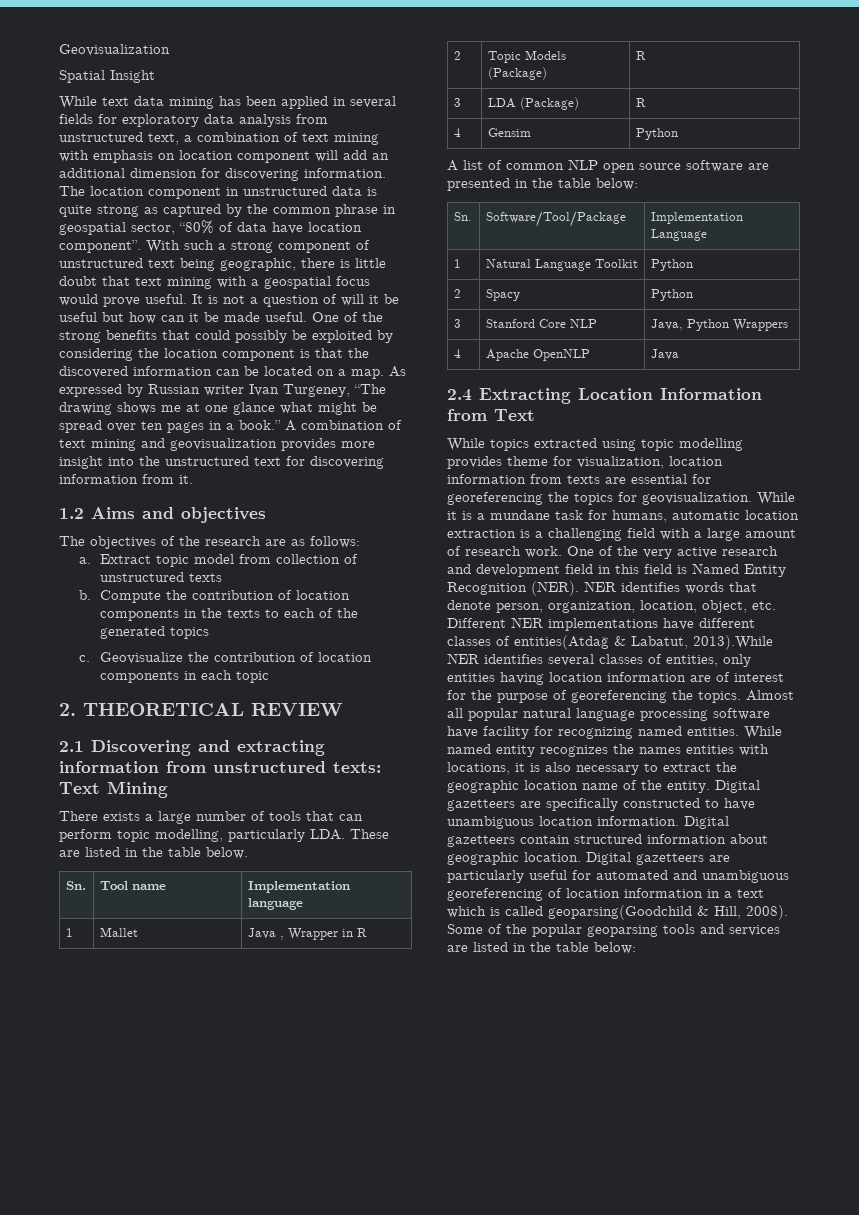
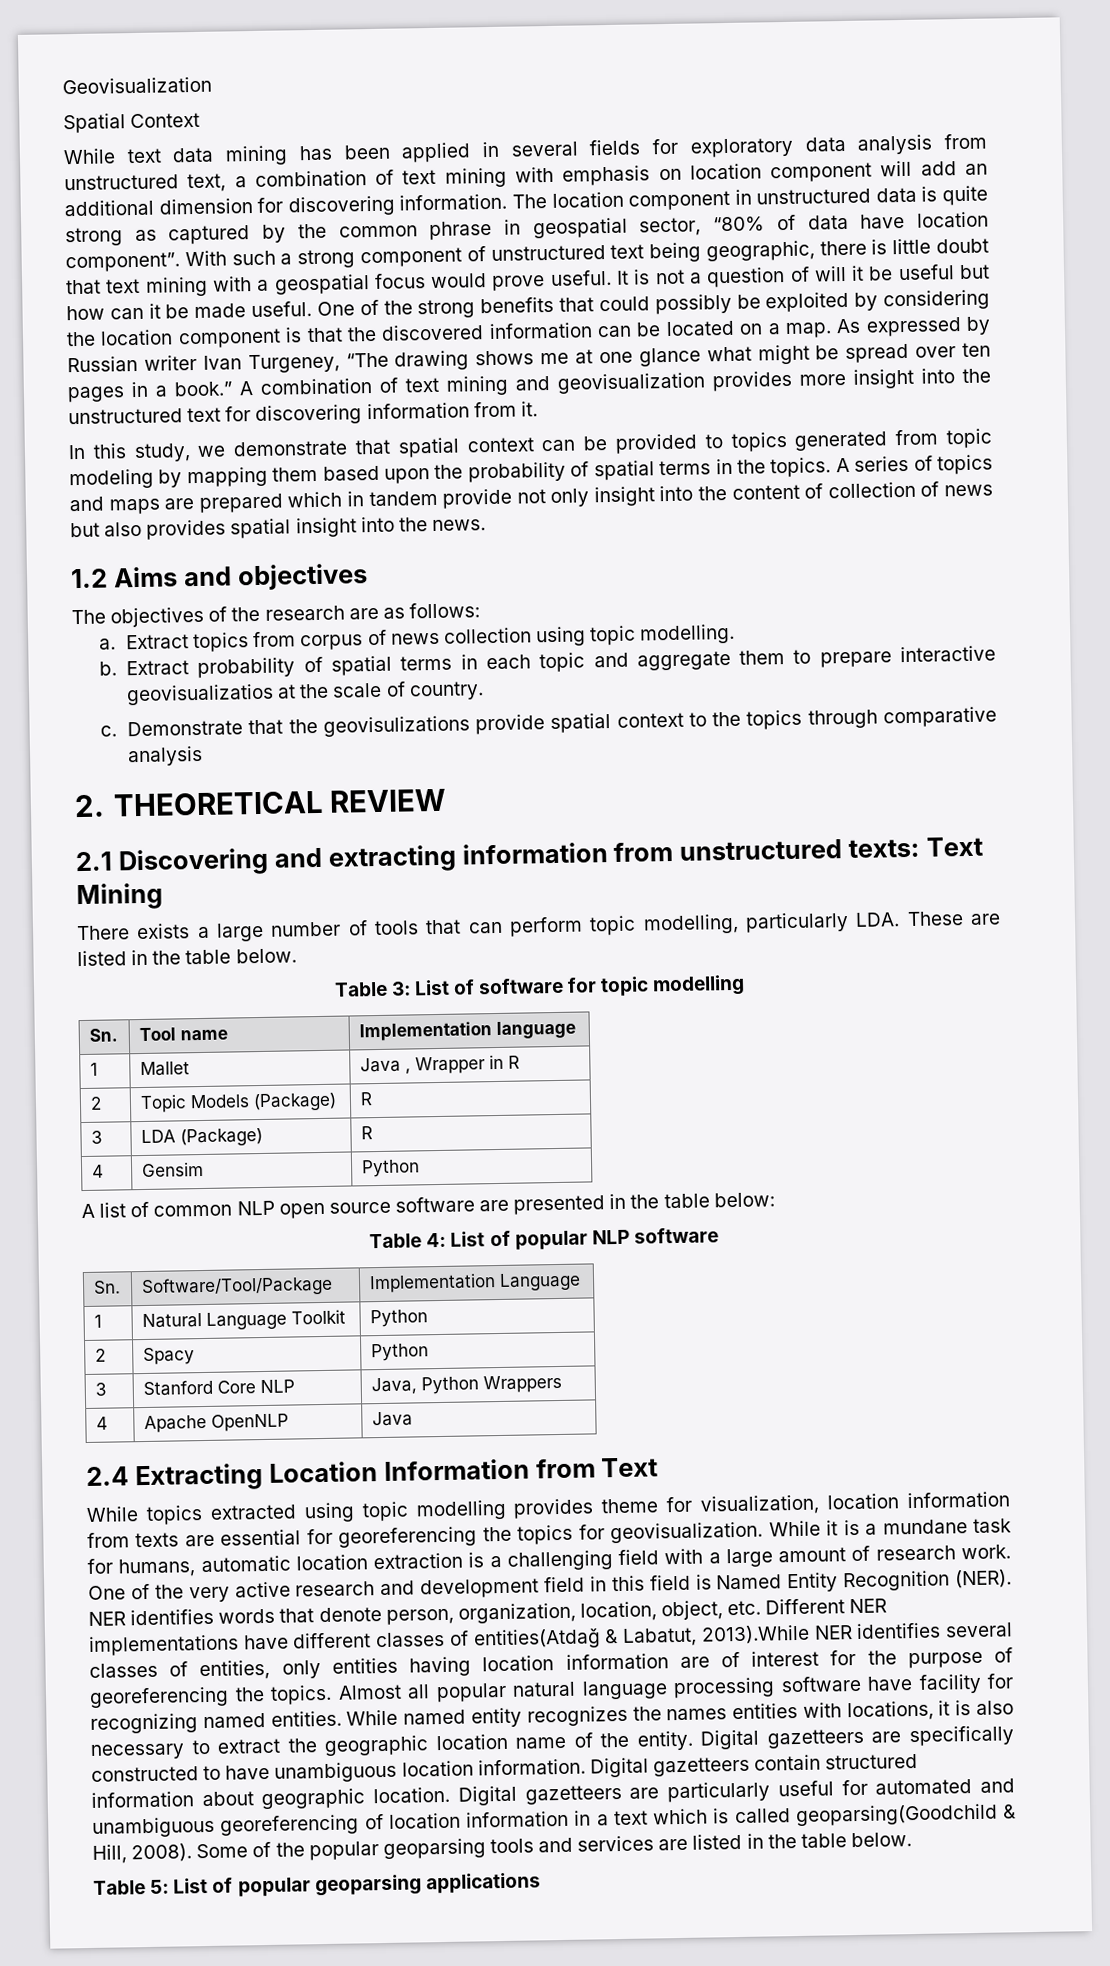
- Spatial Insight
+ Spatial Context
+ In this study, we demonstrate that spatial context can be provided to topics generated from topic modeling by mapping them based upon the probability of spatial terms in the topics. A series of topics and maps are prepared which in tandem provide not only insight into the content of collection of news but also provides spatial insight into the news.
- Extract topic model from collection of unstructured texts
- b. Compute the contribution of location components in the texts to each of the generated topics
- c. Geovisualize the contribution of location components in each topic
+ Extract topics from corpus of news collection using topic modelling.
+ b. Extract probability of spatial terms in each topic and aggregate them to prepare interactive geovisualizatios at the scale of country.
+ c. Demonstrate that the geovisulizations provide spatial context to the topics through comparative analysis
+ Table 3: List of software for topic modelling
+ Table 4: List of popular NLP software
- Some of the popular geoparsing tools and services are listed in the table below:
+ Some of the popular geoparsing tools and services are listed in the table below.
+ Table 5: List of popular geoparsing applications

